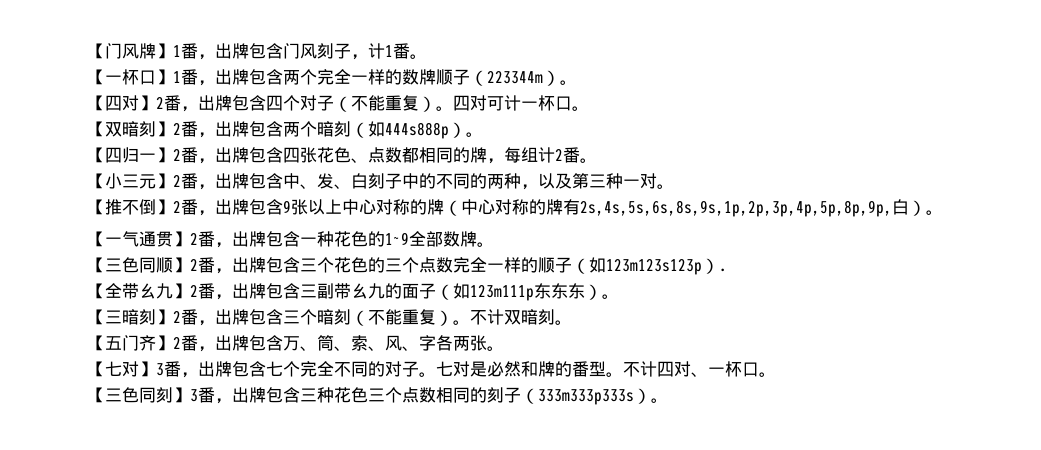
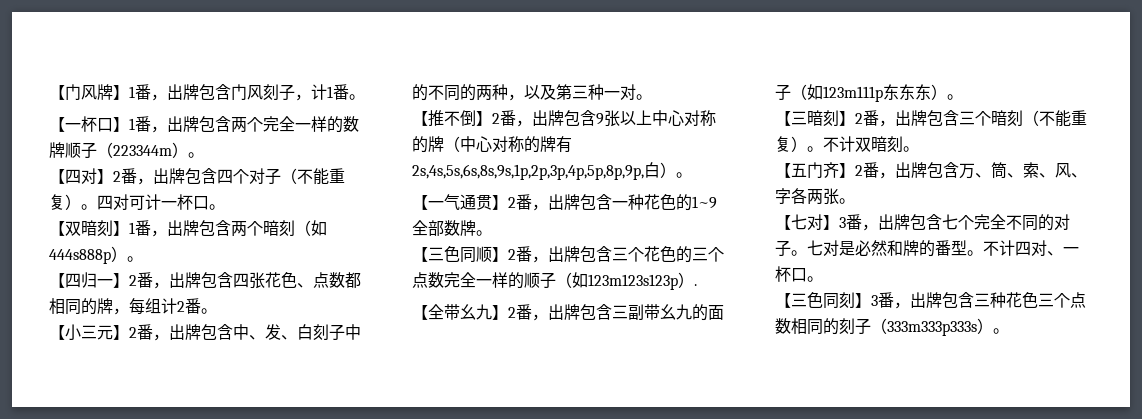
- 【双暗刻】2番，出牌包含两个暗刻（如444s888p）。
+ 【双暗刻】1番，出牌包含两个暗刻（如444s888p）。

